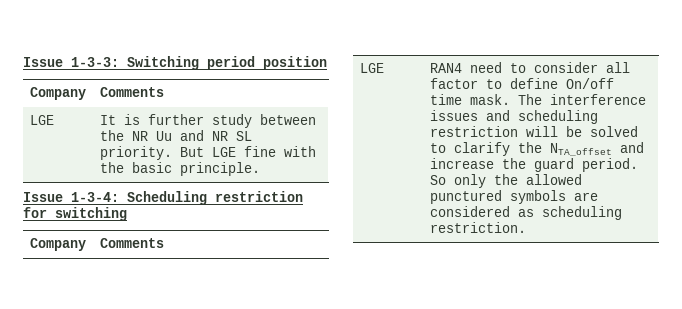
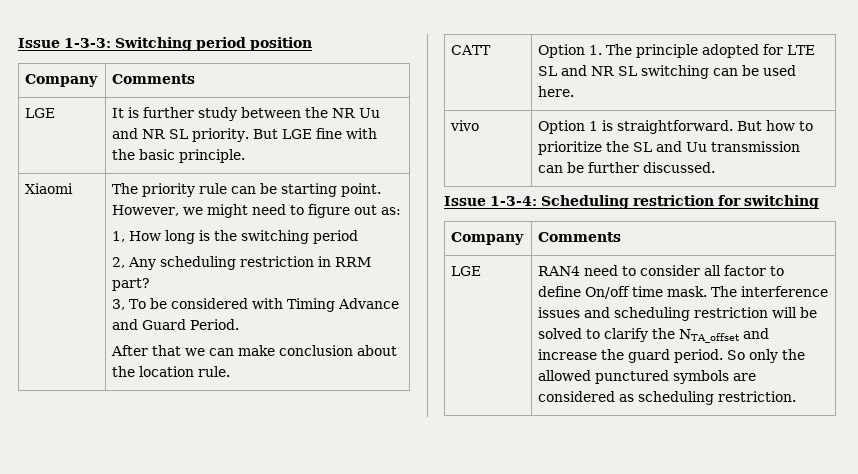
+ Xiaomi | The priority rule can be starting point. However, we might need to figure out as:
+ 1, How long is the switching period
+ 2, Any scheduling restriction in RRM part?
+ 3, To be considered with Timing Advance and Guard Period.
+ After that we can make conclusion about the location rule.
+ CATT | Option 1. The principle adopted for LTE SL and NR SL switching can be used here.
+ vivo | Option 1 is straightforward. But how to prioritize the SL and Uu transmission can be further discussed.

